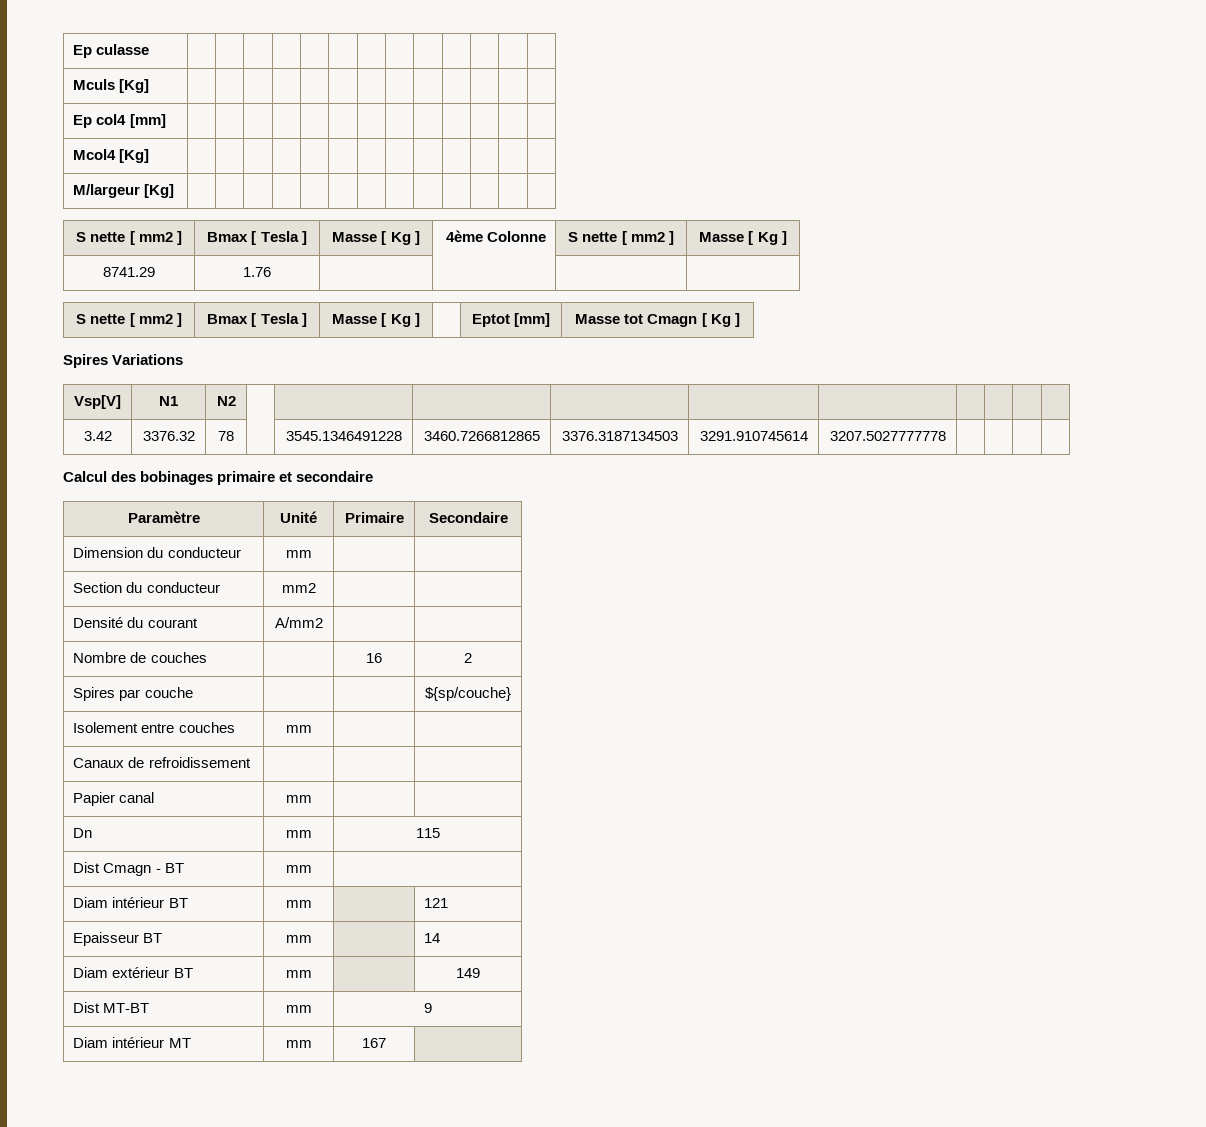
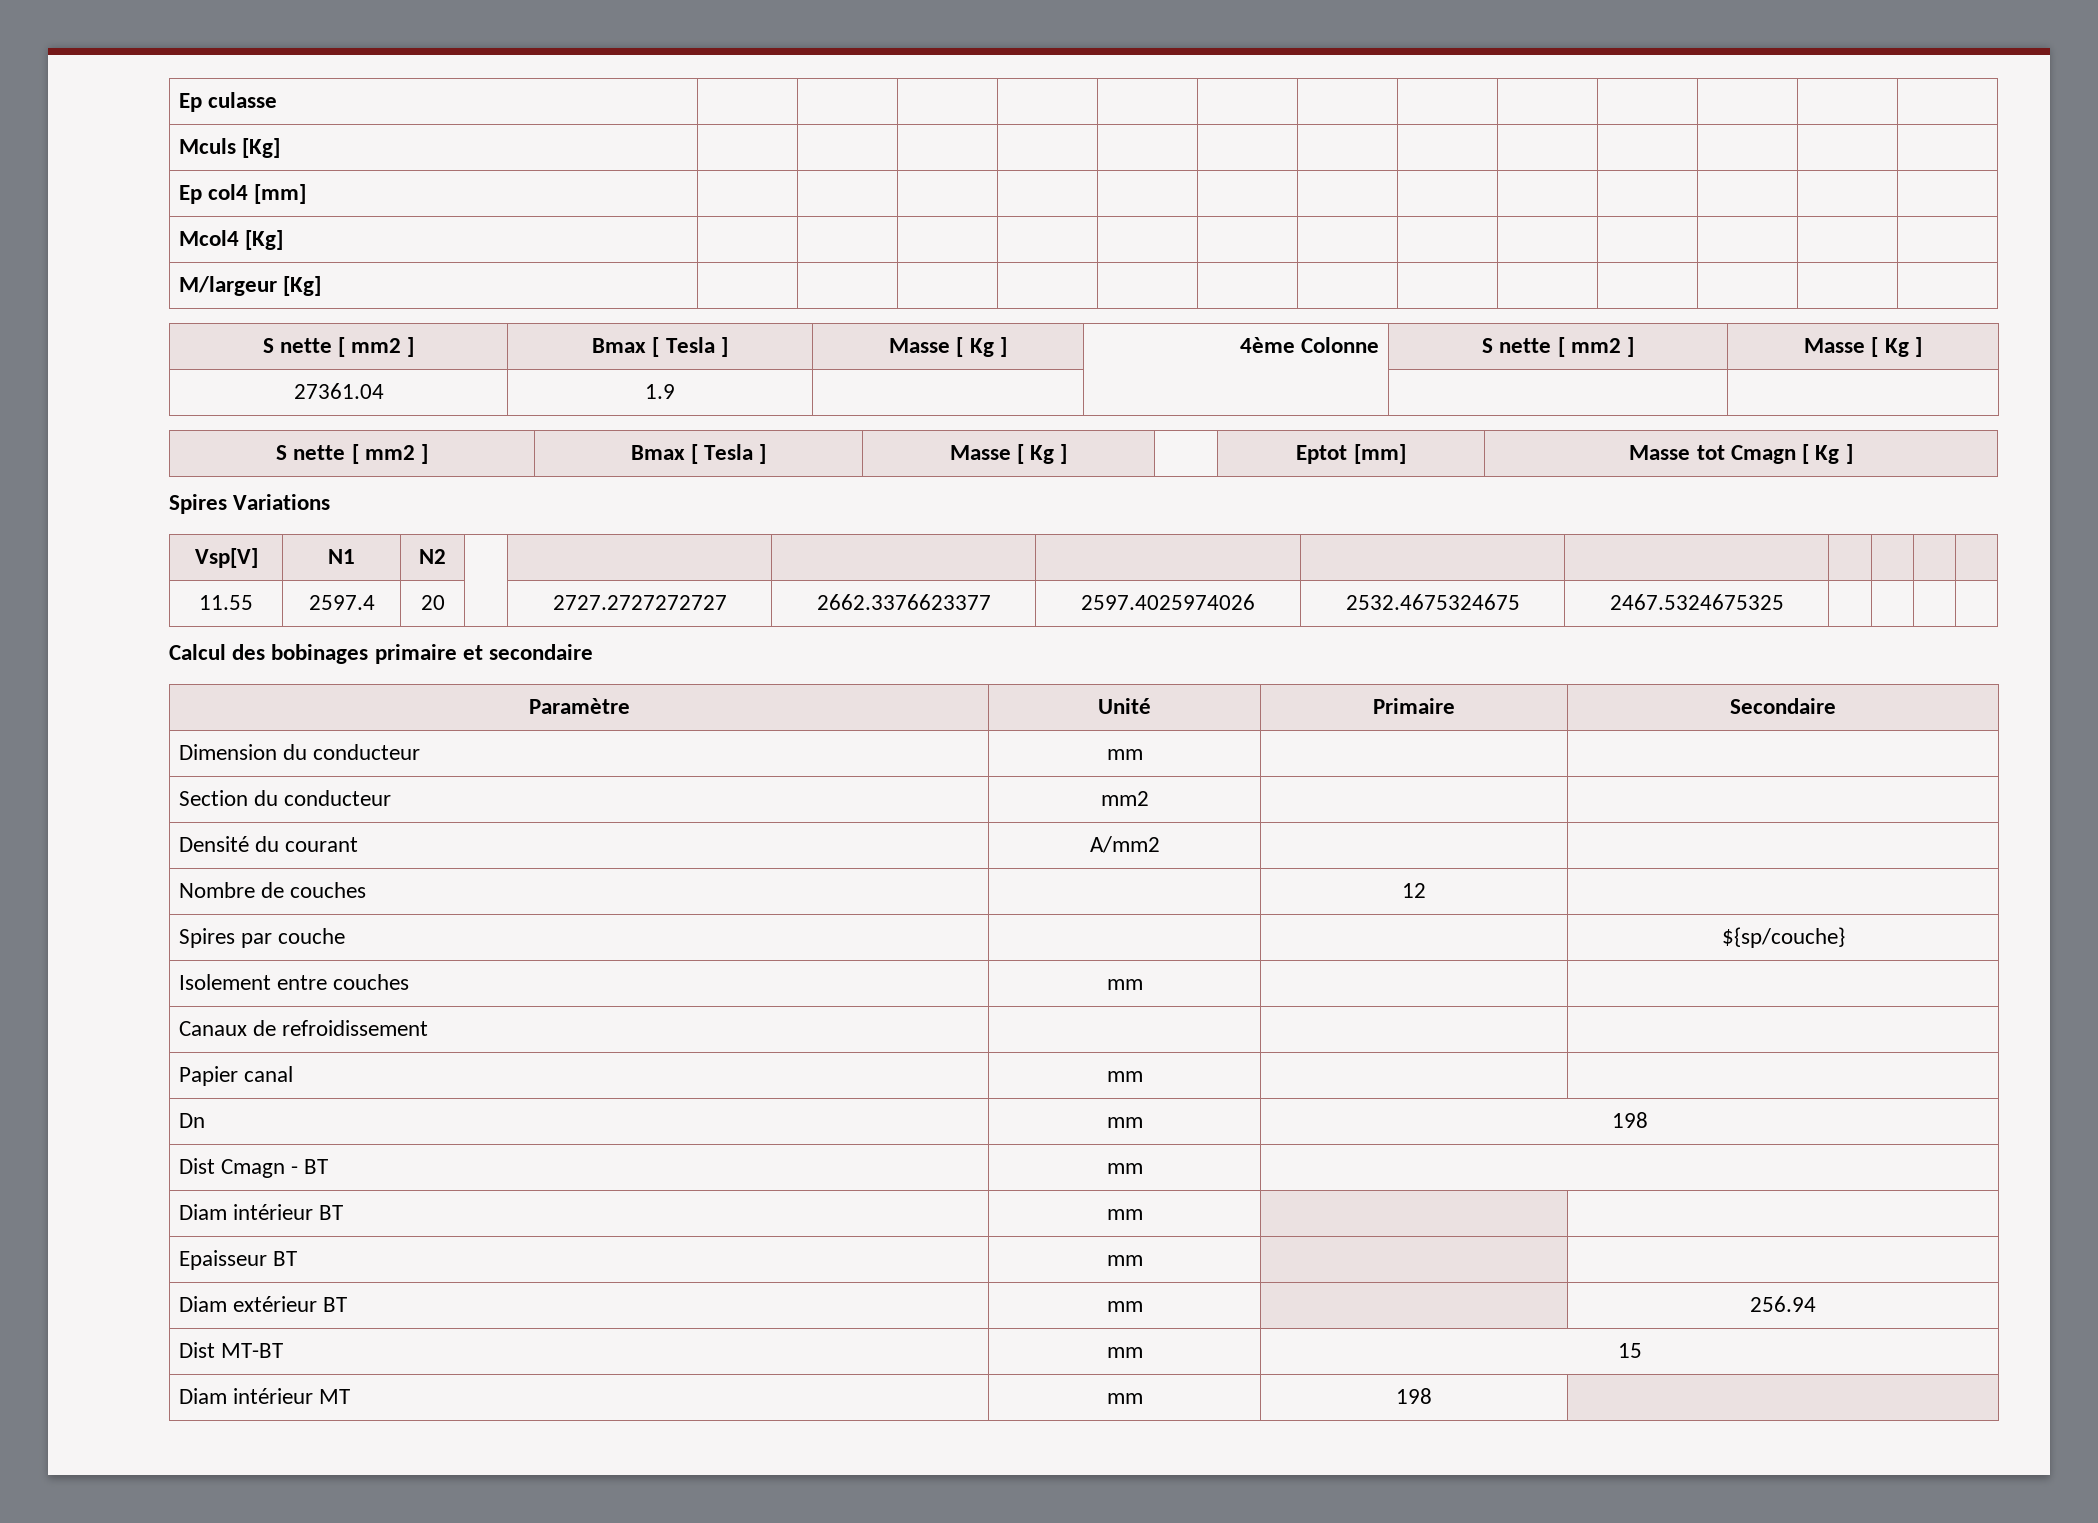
- 8741.29 | 1.76 | | | |
+ 27361.04 | 1.9 | | | |
- 3.42 | 3376.32 | 78 | | 3545.1346491228 | 3460.7266812865 | 3376.3187134503 | 3291.910745614 | 3207.5027777778 | | | |
+ 11.55 | 2597.4 | 20 | | 2727.2727272727 | 2662.3376623377 | 2597.4025974026 | 2532.4675324675 | 2467.5324675325 | | | |
- Nombre de couches | | 16 | 2
+ Nombre de couches | | 12 |
- Dn | mm | 115
+ Dn | mm | 198
- Diam intérieur BT | mm | | 121
+ Diam intérieur BT | mm | |
- Epaisseur BT | mm | | 14
+ Epaisseur BT | mm | |
- Diam extérieur BT | mm | | 149
+ Diam extérieur BT | mm | | 256.94
- Dist MT-BT | mm | 9
+ Dist MT-BT | mm | 15
- Diam intérieur MT | mm | 167 |
+ Diam intérieur MT | mm | 198 |

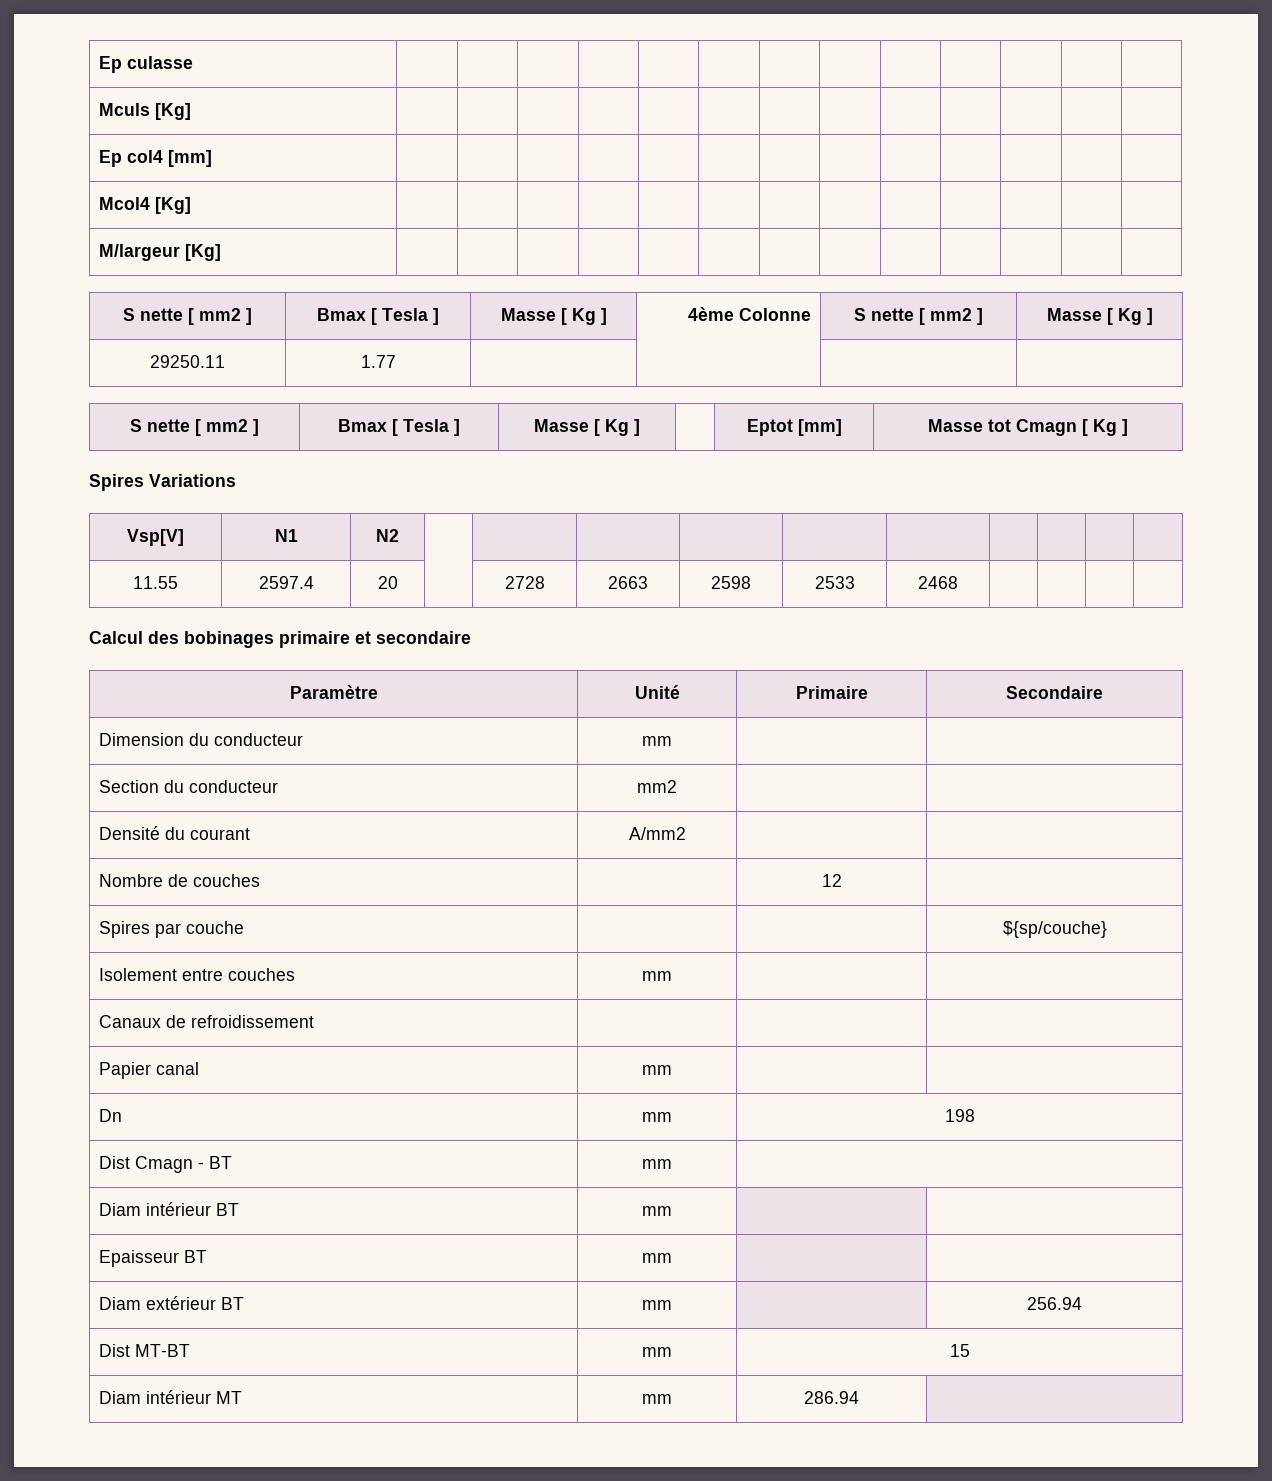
- 27361.04 | 1.9 | | | |
+ 29250.11 | 1.77 | | | |
- 11.55 | 2597.4 | 20 | | 2727.2727272727 | 2662.3376623377 | 2597.4025974026 | 2532.4675324675 | 2467.5324675325 | | | |
+ 11.55 | 2597.4 | 20 | | 2728 | 2663 | 2598 | 2533 | 2468 | | | |
- Diam intérieur MT | mm | 198 |
+ Diam intérieur MT | mm | 286.94 |

